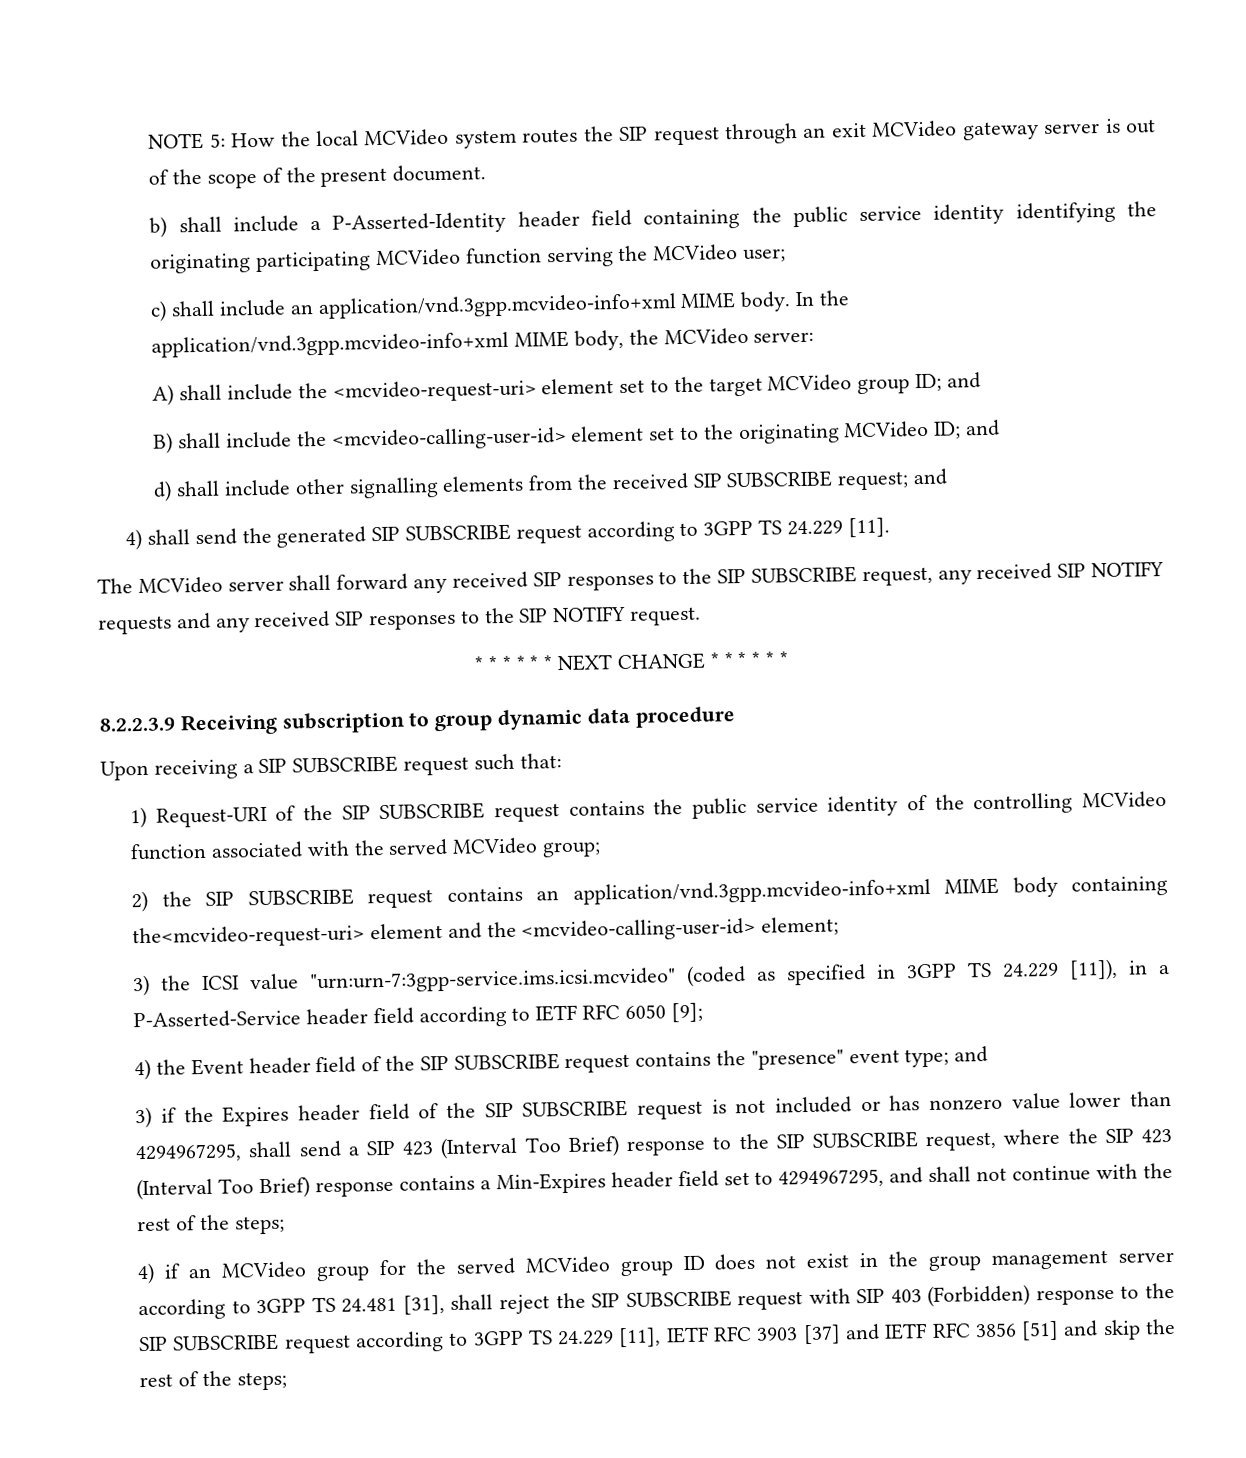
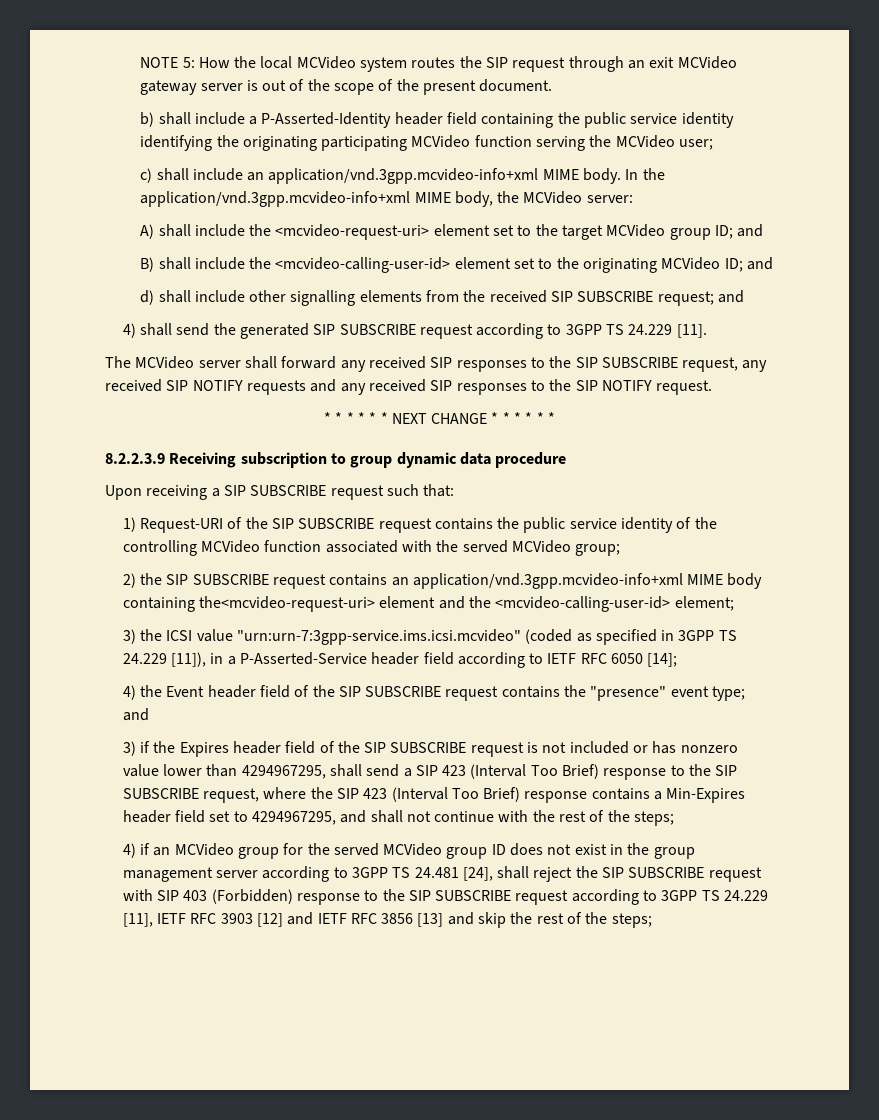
- 3) the ICSI value "urn:urn-7:3gpp-service.ims.icsi.mcvideo" (coded as specified in 3GPP TS 24.229 [11]), in a P-Asserted-Service header field according to IETF RFC 6050 [9];
+ 3) the ICSI value "urn:urn-7:3gpp-service.ims.icsi.mcvideo" (coded as specified in 3GPP TS 24.229 [11]), in a P-Asserted-Service header field according to IETF RFC 6050 [14];
- 4) if an MCVideo group for the served MCVideo group ID does not exist in the group management server according to 3GPP TS 24.481 [31], shall reject the SIP SUBSCRIBE request with SIP 403 (Forbidden) response to the SIP SUBSCRIBE request according to 3GPP TS 24.229 [11], IETF RFC 3903 [37] and IETF RFC 3856 [51] and skip the rest of the steps;
+ 4) if an MCVideo group for the served MCVideo group ID does not exist in the group management server according to 3GPP TS 24.481 [24], shall reject the SIP SUBSCRIBE request with SIP 403 (Forbidden) response to the SIP SUBSCRIBE request according to 3GPP TS 24.229 [11], IETF RFC 3903 [12] and IETF RFC 3856 [13] and skip the rest of the steps;

